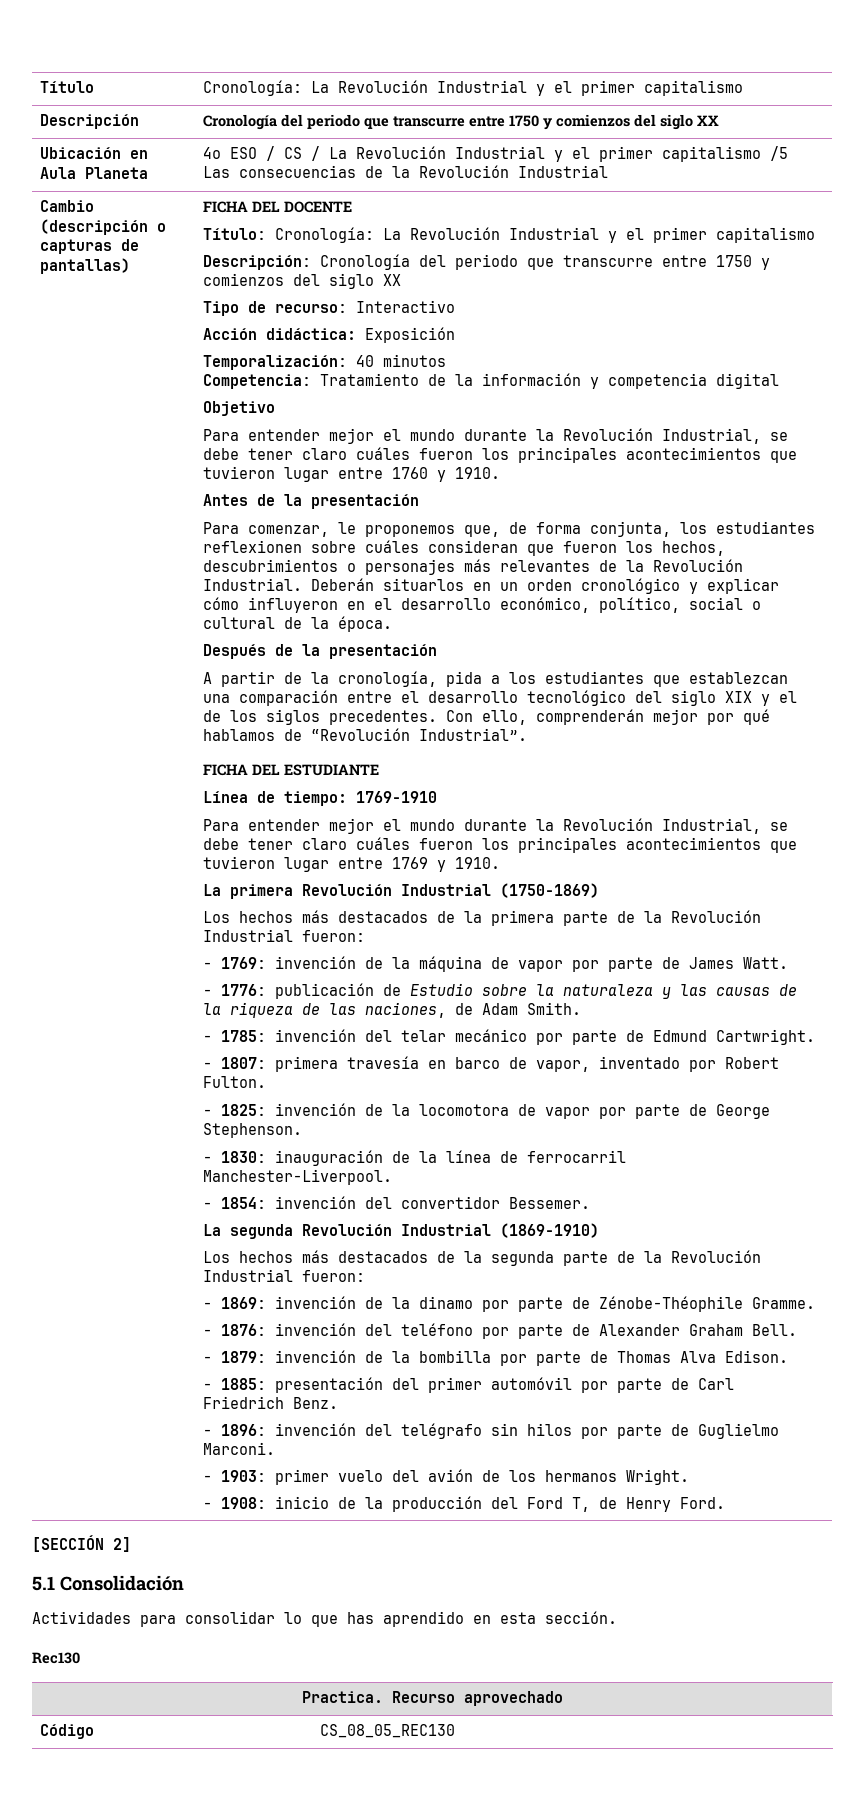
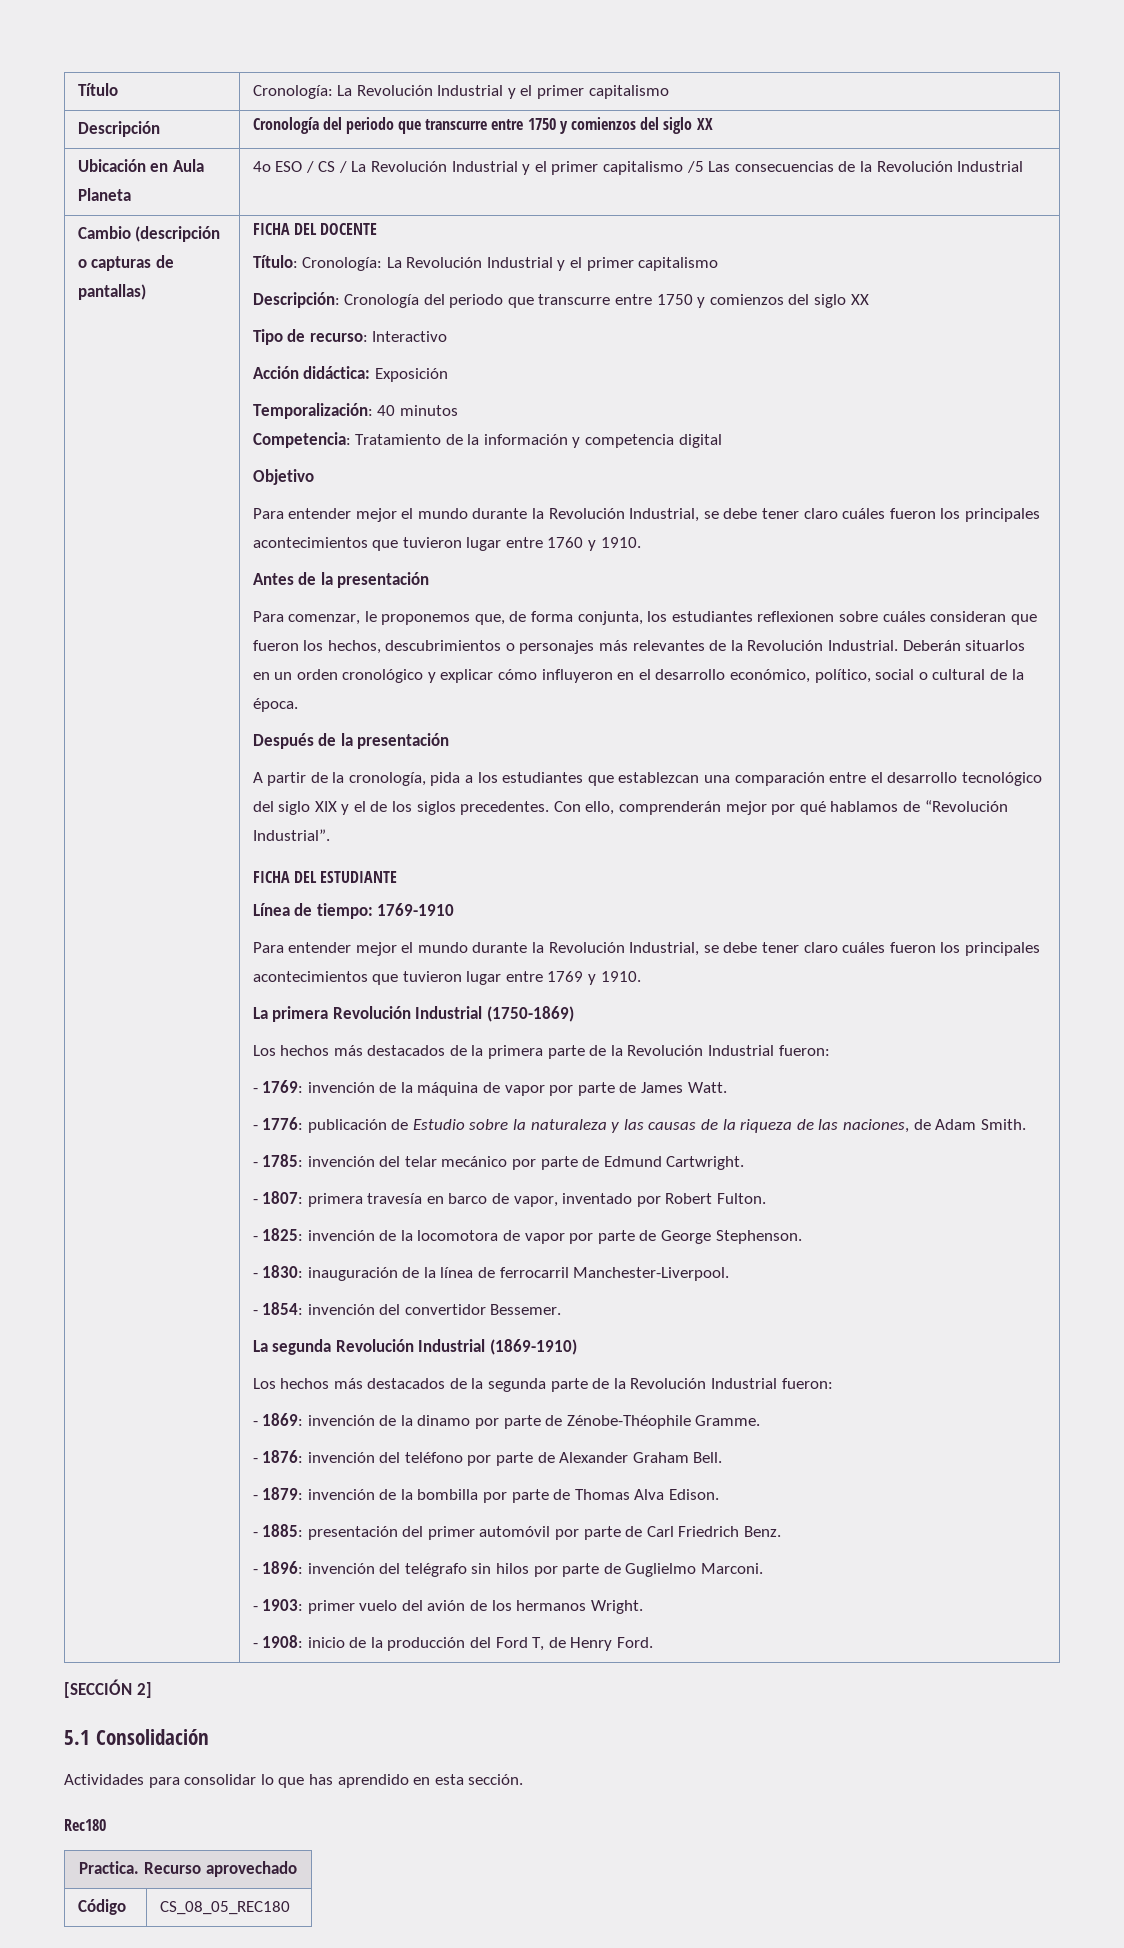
- Rec130
+ Rec180
- Código | CS_08_05_REC130
+ Código | CS_08_05_REC180

